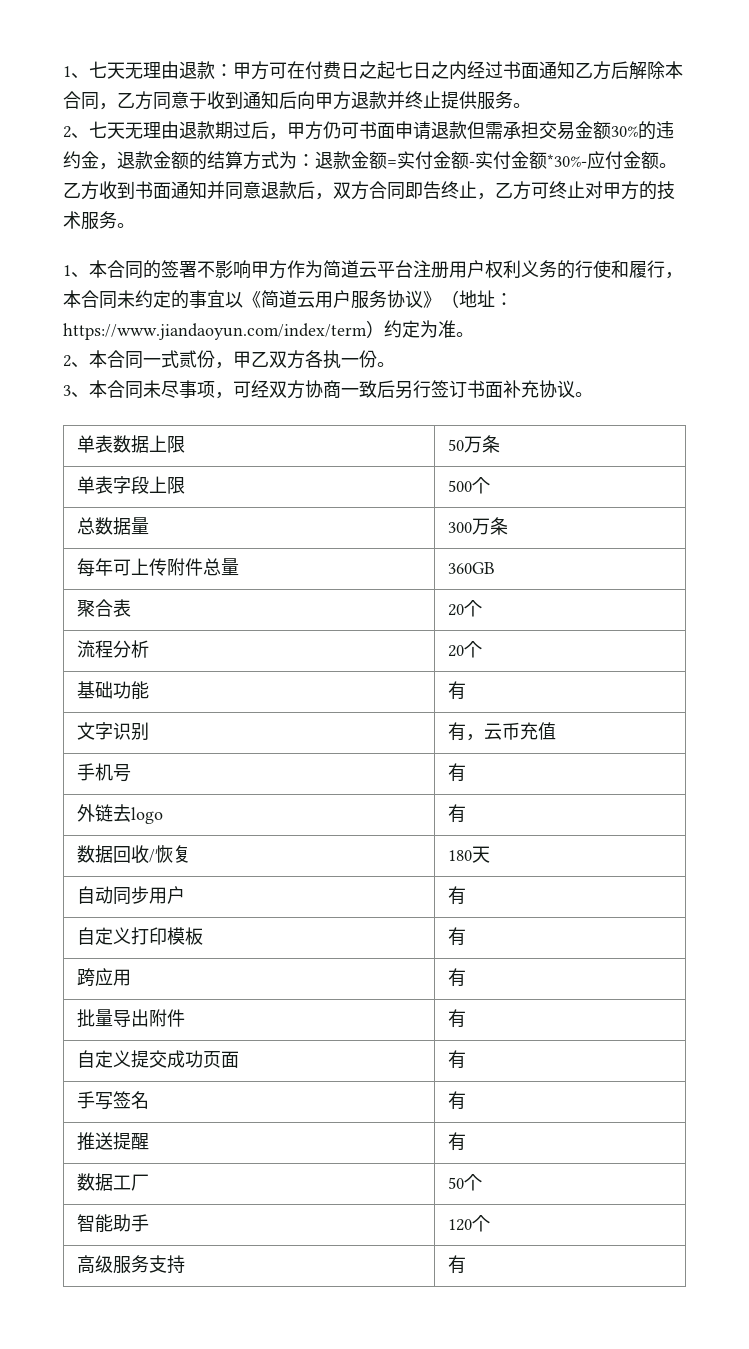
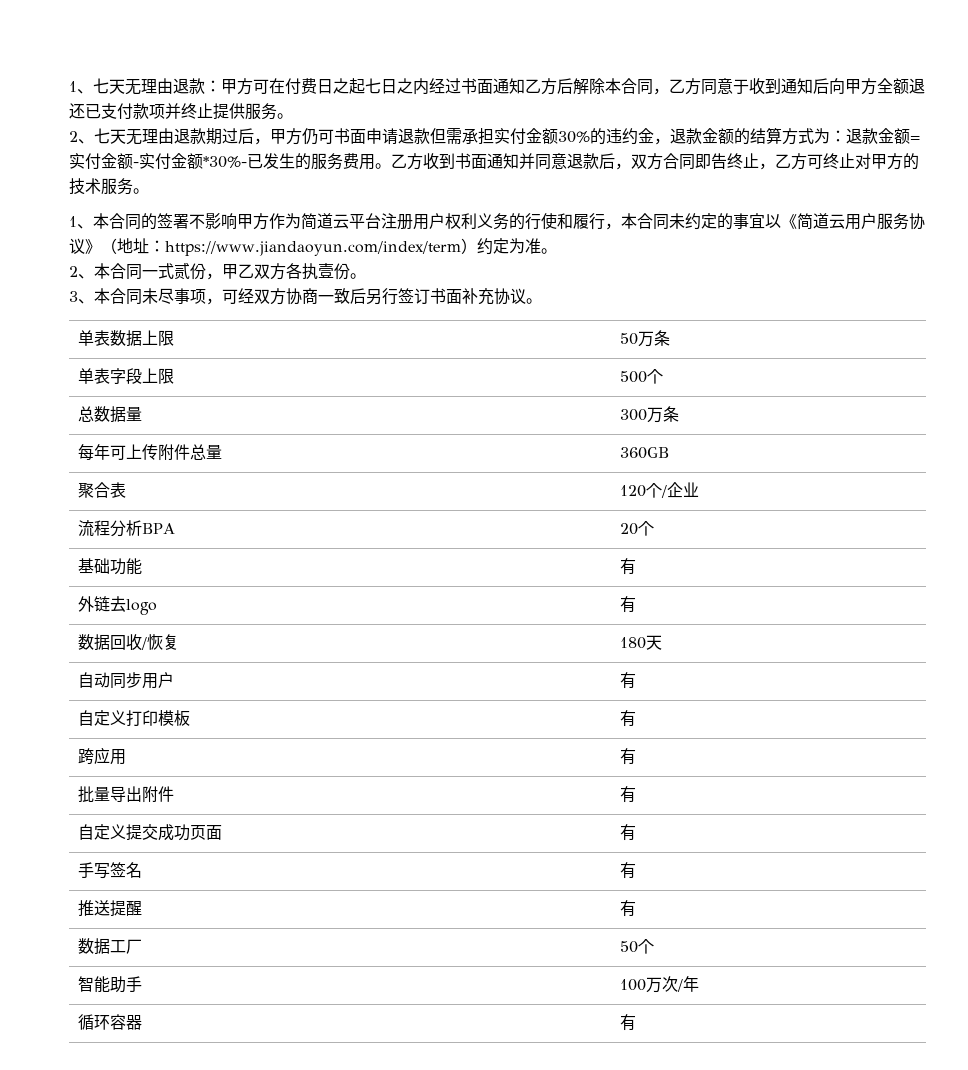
- 1、七天无理由退款：甲方可在付费日之起七日之内经过书面通知乙方后解除本合同，乙方同意于收到通知后向甲方退款并终止提供服务。
+ 1、七天无理由退款：甲方可在付费日之起七日之内经过书面通知乙方后解除本合同，乙方同意于收到通知后向甲方全额退还已支付款项并终止提供服务。
- 2、七天无理由退款期过后，甲方仍可书面申请退款但需承担交易金额30%的违约金，退款金额的结算方式为：退款金额=实付金额-实付金额*30%-应付金额。
+ 2、七天无理由退款期过后，甲方仍可书面申请退款但需承担实付金额30%的违约金，退款金额的结算方式为：退款金额=实付金额-实付金额*30%-已发生的服务费用。
- 2、本合同一式贰份，甲乙双方各执一份。
+ 2、本合同一式贰份，甲乙双方各执壹份。
- 聚合表 | 20个
+ 聚合表 | 120个/企业
- 流程分析 | 20个
+ 流程分析BPA | 20个
- 文字识别 | 有，云币充值
- 手机号 | 有
- 智能助手 | 120个
- 高级服务支持 | 有
+ 智能助手 | 100万次/年
+ 循环容器 | 有

